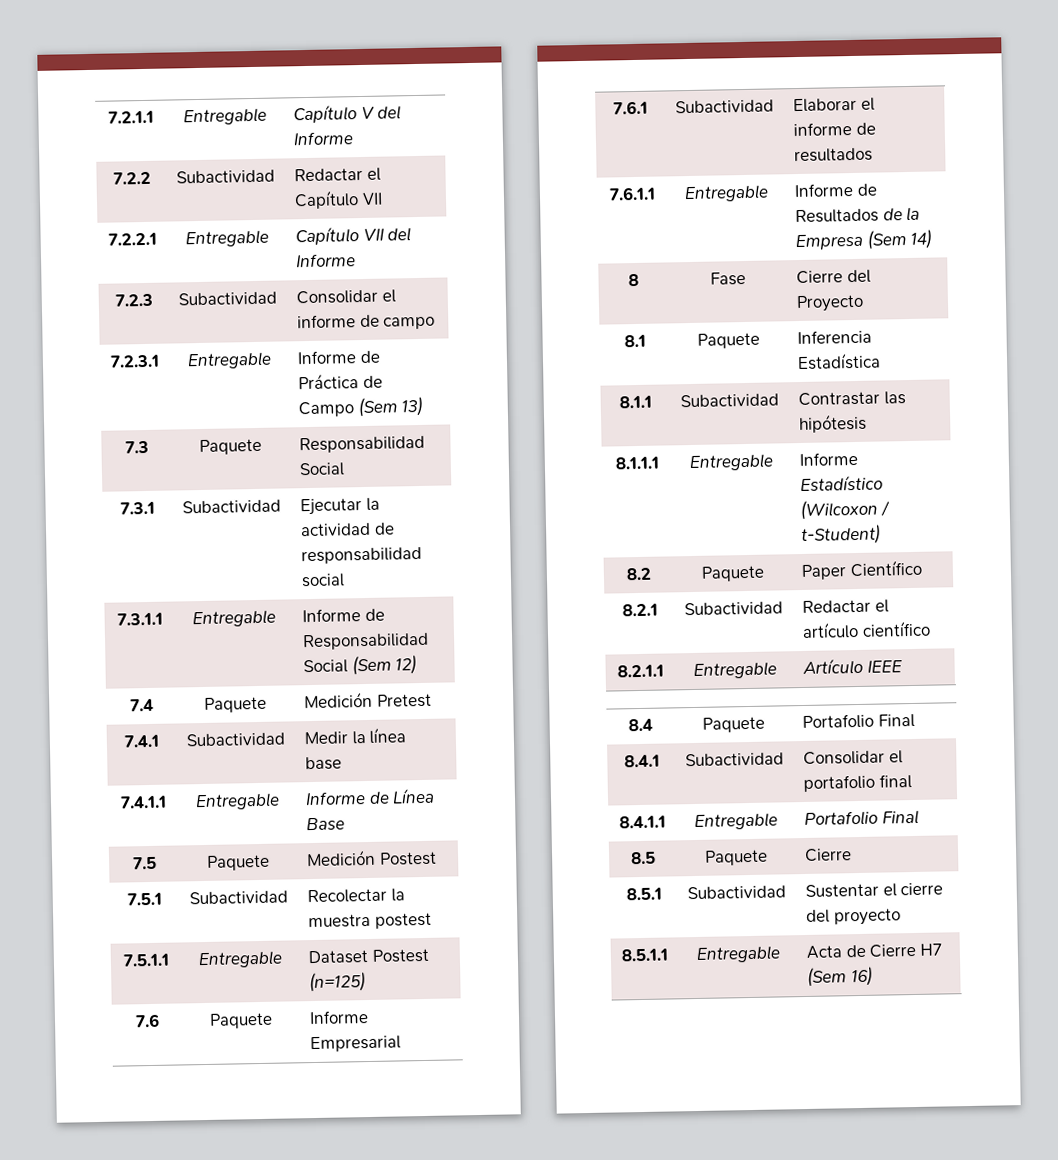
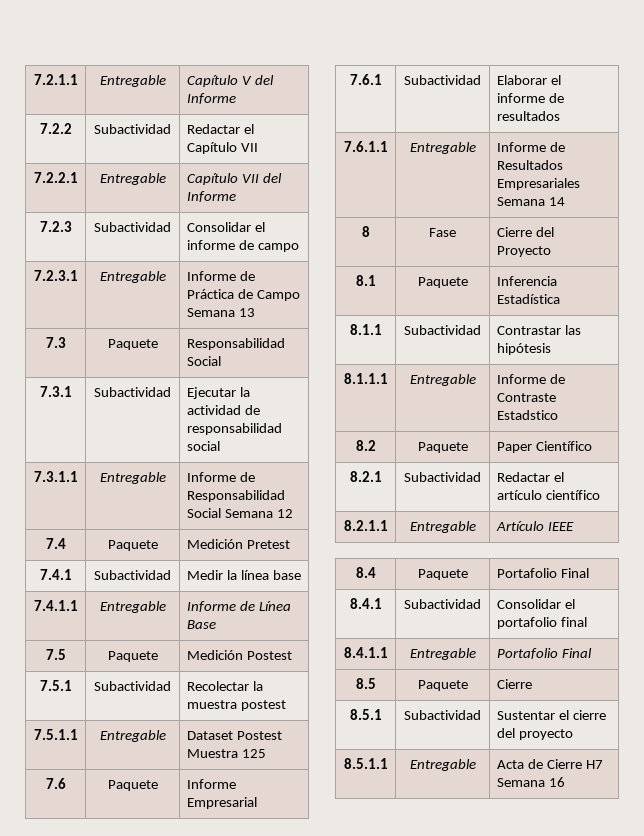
- 7.2.3.1 | Entregable | Informe de Práctica de Campo (Sem 13)
+ 7.2.3.1 | Entregable | Informe de Práctica de Campo Semana 13
- 7.3.1.1 | Entregable | Informe de Responsabilidad Social (Sem 12)
+ 7.3.1.1 | Entregable | Informe de Responsabilidad Social Semana 12
- 7.5.1.1 | Entregable | Dataset Postest (n=125)
+ 7.5.1.1 | Entregable | Dataset Postest Muestra 125
- 7.6.1.1 | Entregable | Informe de Resultados de la Empresa (Sem 14)
+ 7.6.1.1 | Entregable | Informe de Resultados Empresariales Semana 14
- 8.1.1.1 | Entregable | Informe Estadístico (Wilcoxon / t-Student)
+ 8.1.1.1 | Entregable | Informe de Contraste Estadstico
- 8.5.1.1 | Entregable | Acta de Cierre H7 (Sem 16)
+ 8.5.1.1 | Entregable | Acta de Cierre H7 Semana 16

